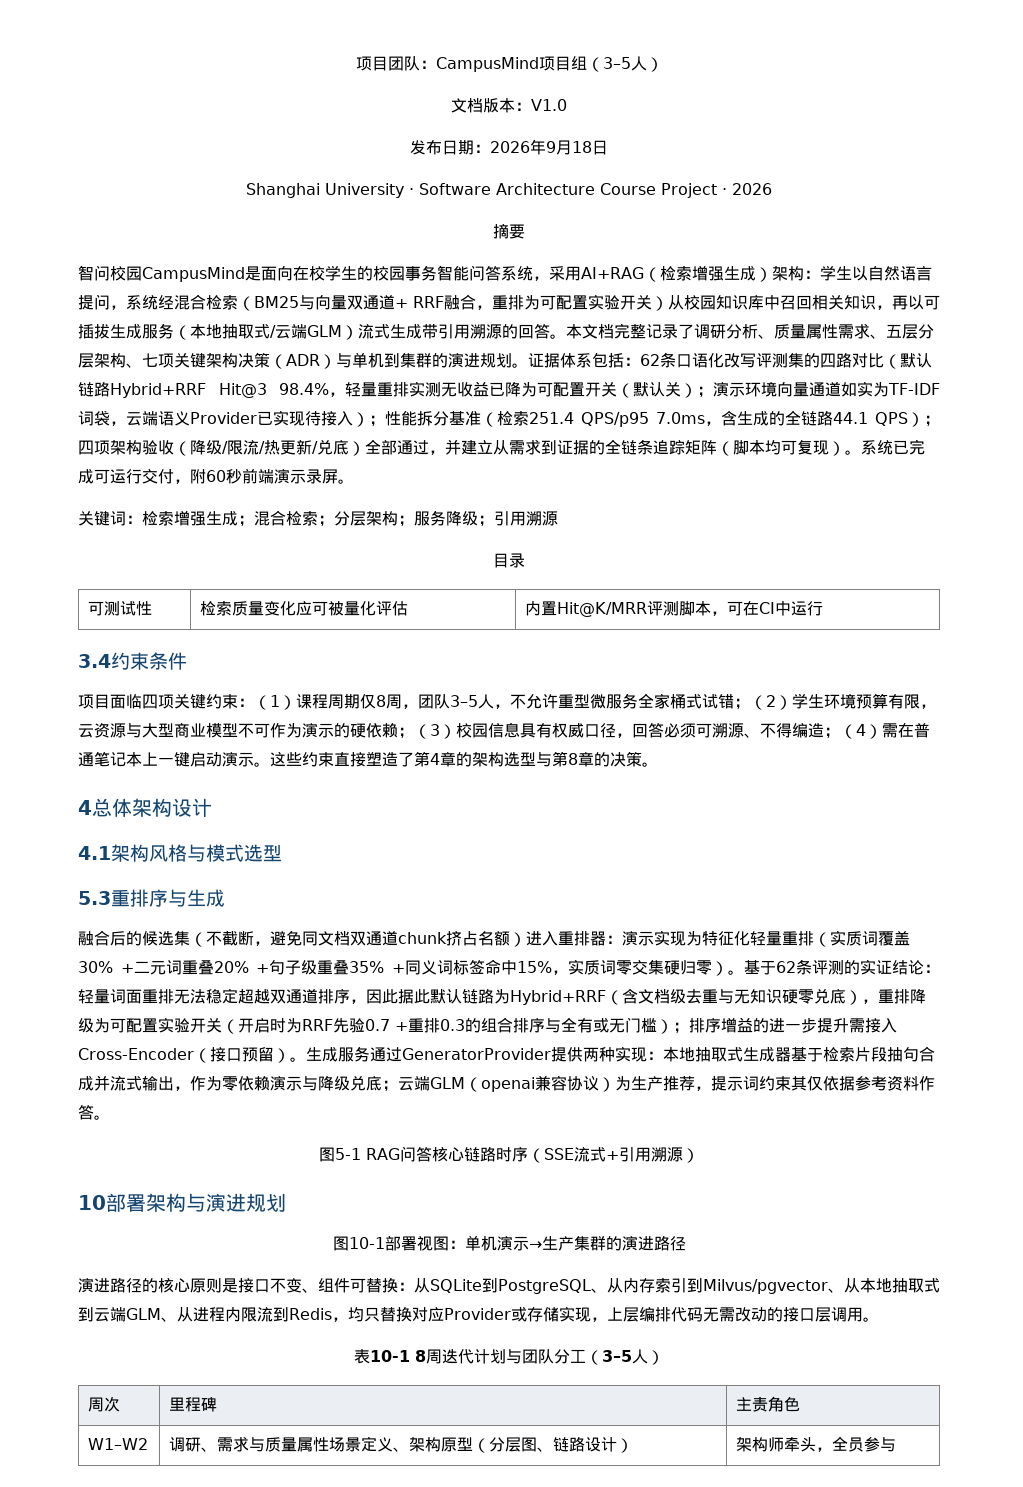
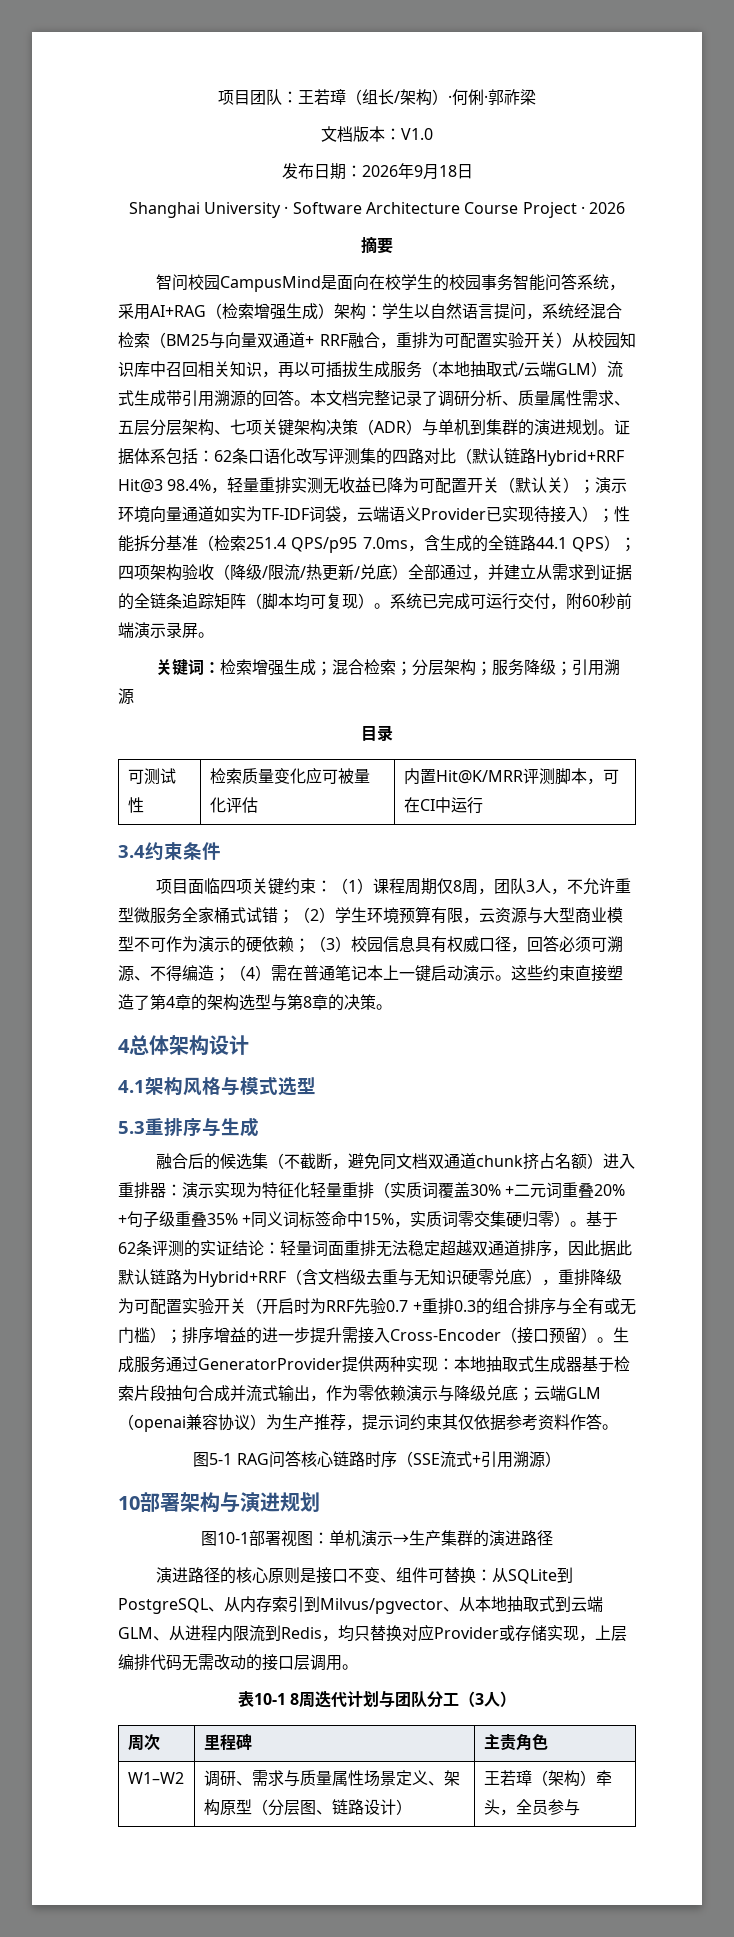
- 项目团队：CampusMind项目组（3–5人）
+ 项目团队：王若璋（组长/架构）·何俐·郭祚梁
- （1）课程周期仅8周，团队3–5人，不允许重型微服务全家桶式试错；
+ （1）课程周期仅8周，团队3人，不允许重型微服务全家桶式试错；
- 表10-1 8周迭代计划与团队分工（3–5人）
+ 表10-1 8周迭代计划与团队分工（3人）
- W1–W2 | 调研、需求与质量属性场景定义、架构原型（分层图、链路设计） | 架构师牵头，全员参与
+ W1–W2 | 调研、需求与质量属性场景定义、架构原型（分层图、链路设计） | 王若璋（架构）牵头，全员参与

